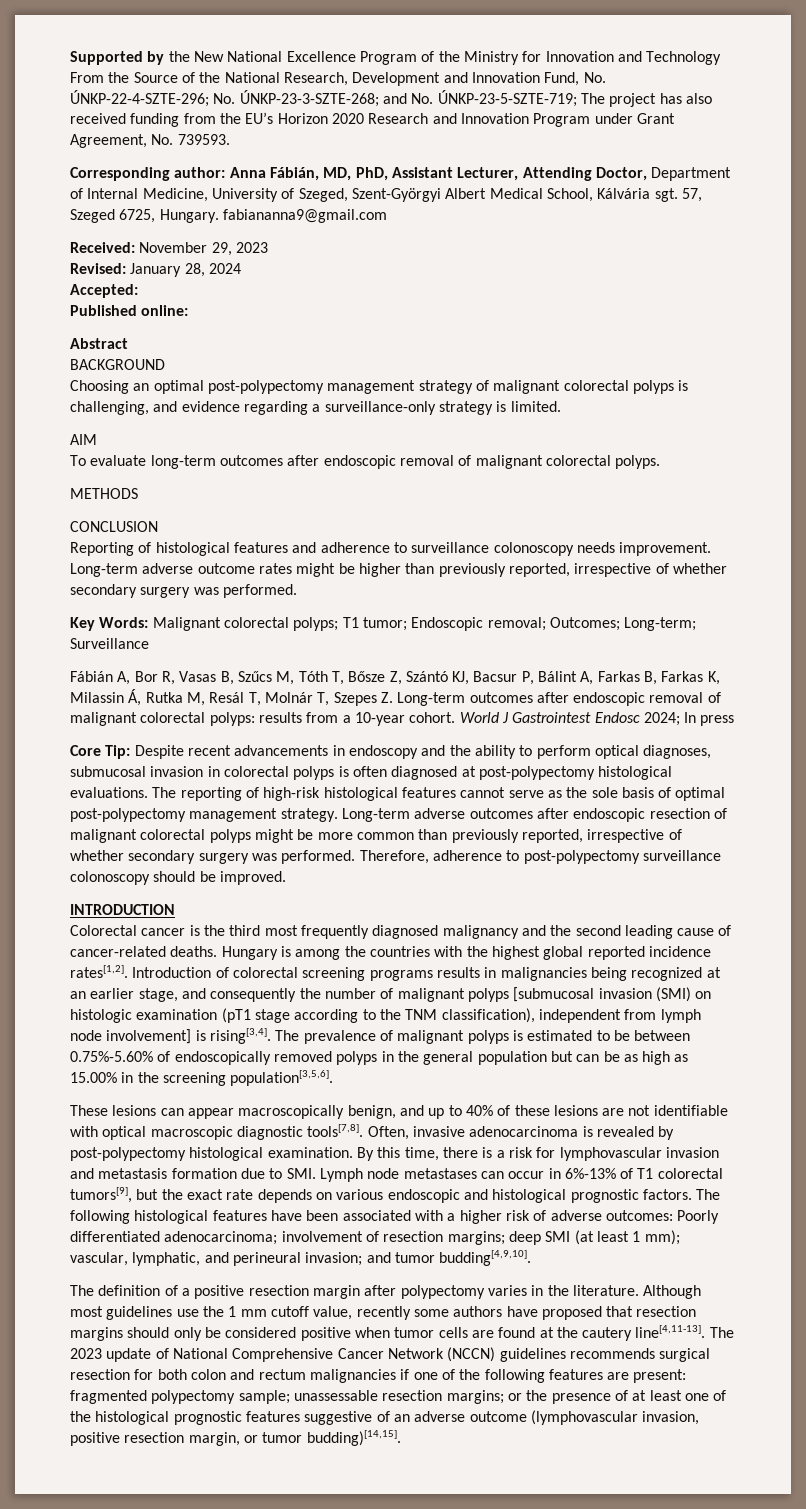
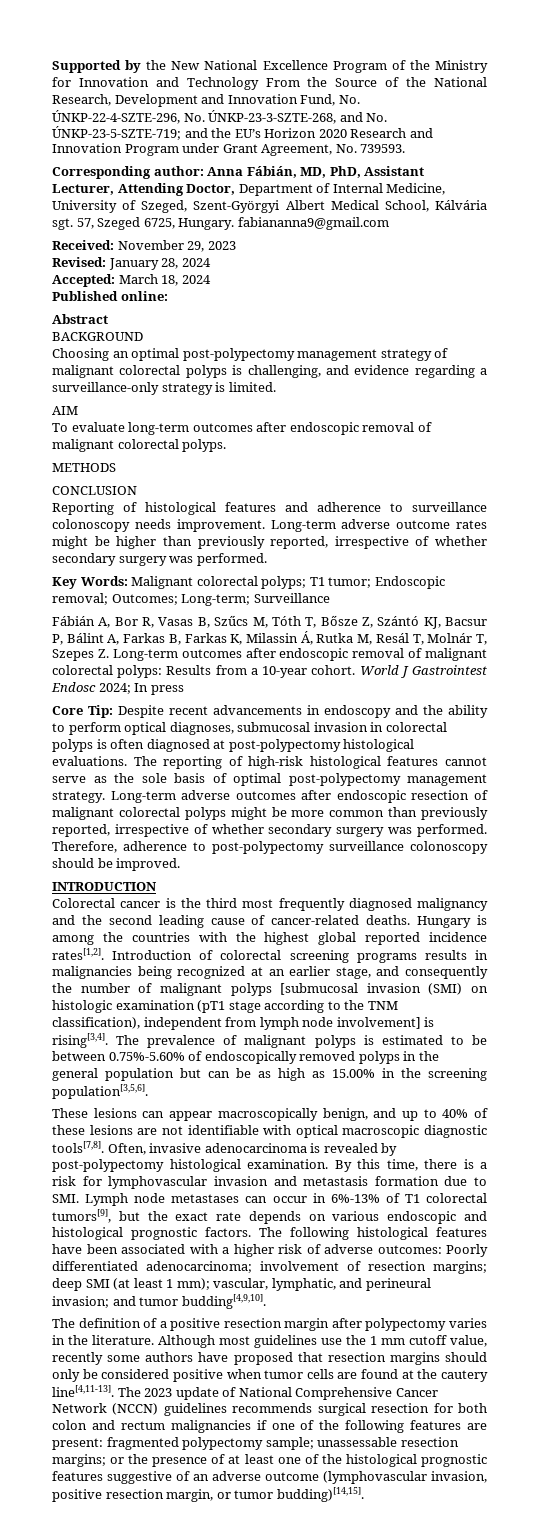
- Supported by the New National Excellence Program of the Ministry for Innovation and Technology From the Source of the National Research, Development and Innovation Fund, No. ÚNKP-22-4-SZTE-296; No. ÚNKP-23-3-SZTE-268; and No. ÚNKP-23-5-SZTE-719; The project has also received funding from the EU’s Horizon 2020 Research and Innovation Program under Grant Agreement, No. 739593.
+ Supported by the New National Excellence Program of the Ministry for Innovation and Technology From the Source of the National Research, Development and Innovation Fund, No. ÚNKP-22-4-SZTE-296, No. ÚNKP-23-3-SZTE-268, and No. ÚNKP-23-5-SZTE-719; and the EU’s Horizon 2020 Research and Innovation Program under Grant Agreement, No. 739593.
- Accepted:
+ Accepted: March 18, 2024
- Fábián A, Bor R, Vasas B, Szűcs M, Tóth T, Bősze Z, Szántó KJ, Bacsur P, Bálint A, Farkas B, Farkas K, Milassin Á, Rutka M, Resál T, Molnár T, Szepes Z. Long-term outcomes after endoscopic removal of malignant colorectal polyps: results from a 10-year cohort.
+ Fábián A, Bor R, Vasas B, Szűcs M, Tóth T, Bősze Z, Szántó KJ, Bacsur P, Bálint A, Farkas B, Farkas K, Milassin Á, Rutka M, Resál T, Molnár T, Szepes Z. Long-term outcomes after endoscopic removal of malignant colorectal polyps: Results from a 10-year cohort.

